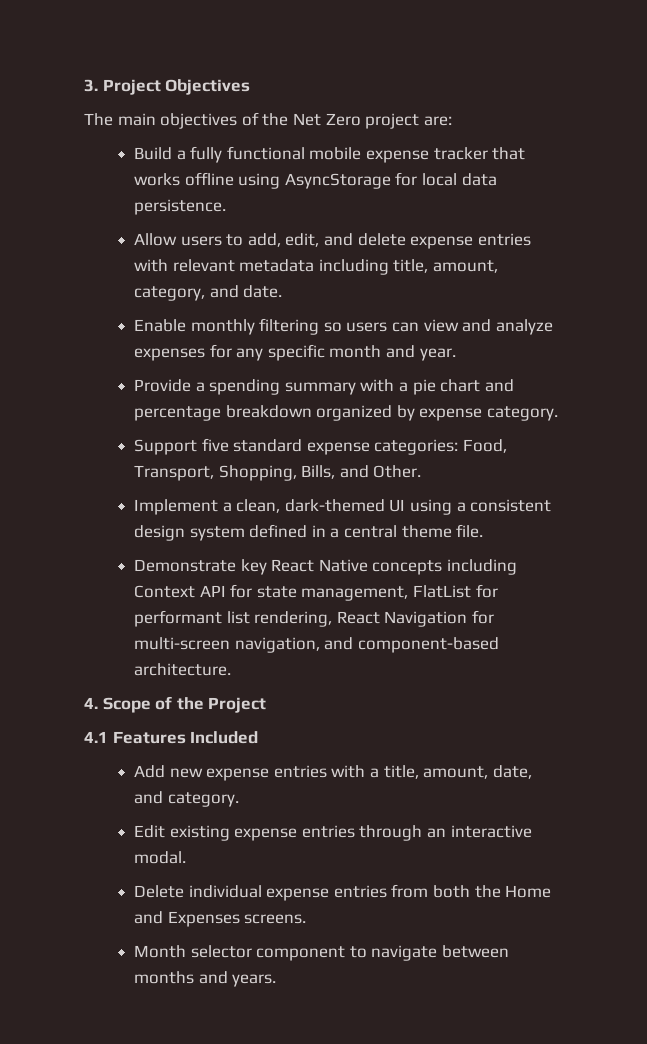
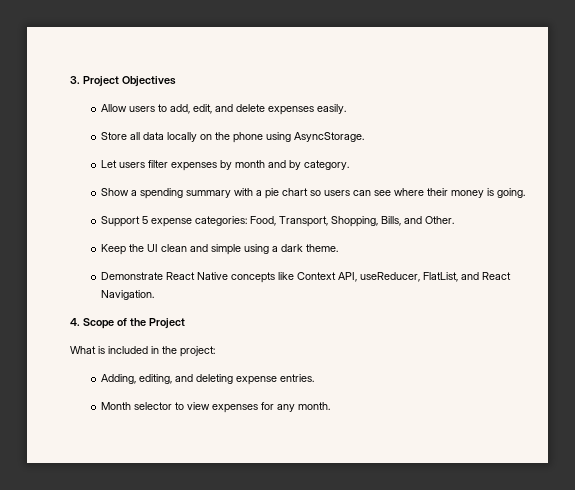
- The main objectives of the Net Zero project are:
- Build a fully functional mobile expense tracker that works offline using AsyncStorage for local data persistence.
- Allow users to add, edit, and delete expense entries with relevant metadata including title, amount, category, and date.
- Enable monthly filtering so users can view and analyze expenses for any specific month and year.
- Provide a spending summary with a pie chart and percentage breakdown organized by expense category.
+ Allow users to add, edit, and delete expenses easily.
+ Store all data locally on the phone using AsyncStorage.
+ Let users filter expenses by month and by category.
+ Show a spending summary with a pie chart so users can see where their money is going.
- Support five standard expense categories: Food, Transport, Shopping, Bills, and Other.
+ Support 5 expense categories: Food, Transport, Shopping, Bills, and Other.
- Implement a clean, dark-themed UI using a consistent design system defined in a central theme file.
+ Keep the UI clean and simple using a dark theme.
- Demonstrate key React Native concepts including Context API for state management, FlatList for performant list rendering, React Navigation for multi-screen navigation, and component-based architecture.
+ Demonstrate React Native concepts like Context API, useReducer, FlatList, and React Navigation.
- 4.1 Features Included
- Add new expense entries with a title, amount, date, and category.
- Edit existing expense entries through an interactive modal.
- Delete individual expense entries from both the Home and Expenses screens.
- Month selector component to navigate between months and years.
+ What is included in the project:
+ Adding, editing, and deleting expense entries.
+ Month selector to view expenses for any month.

